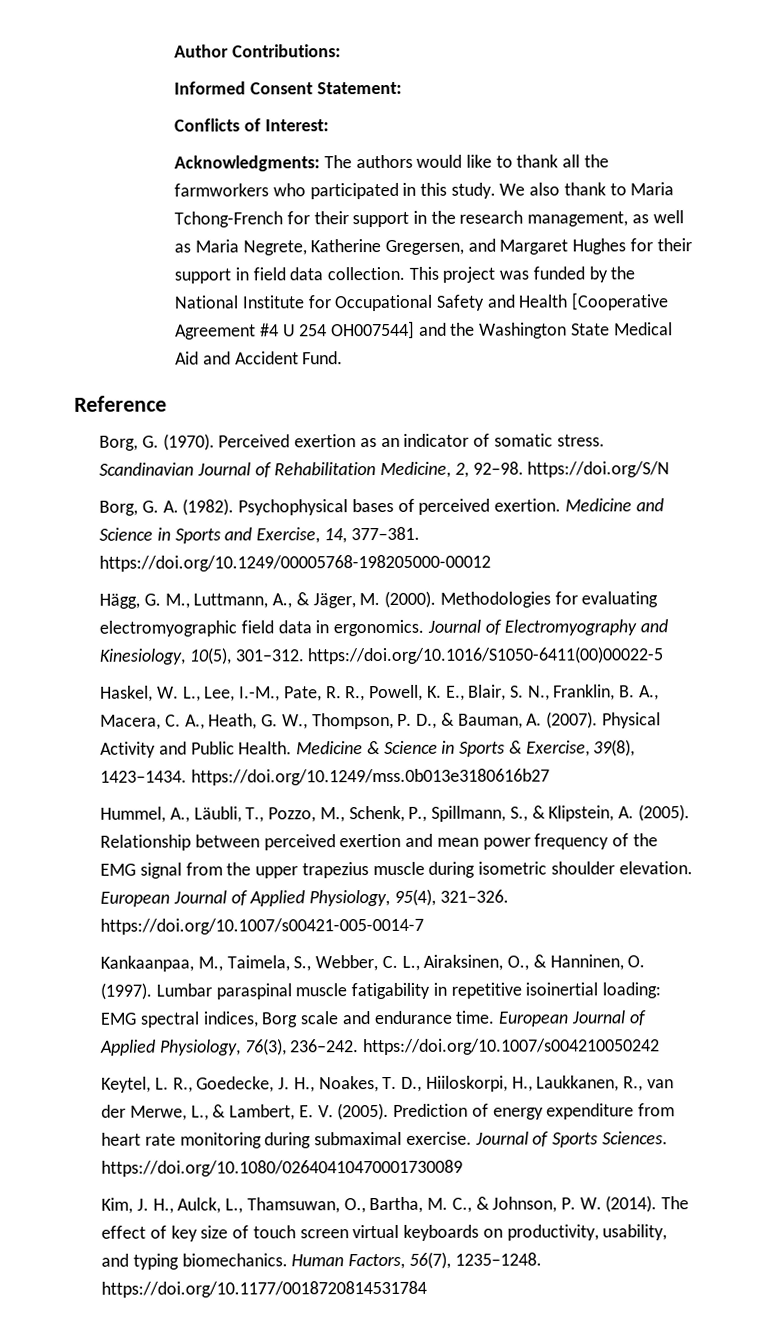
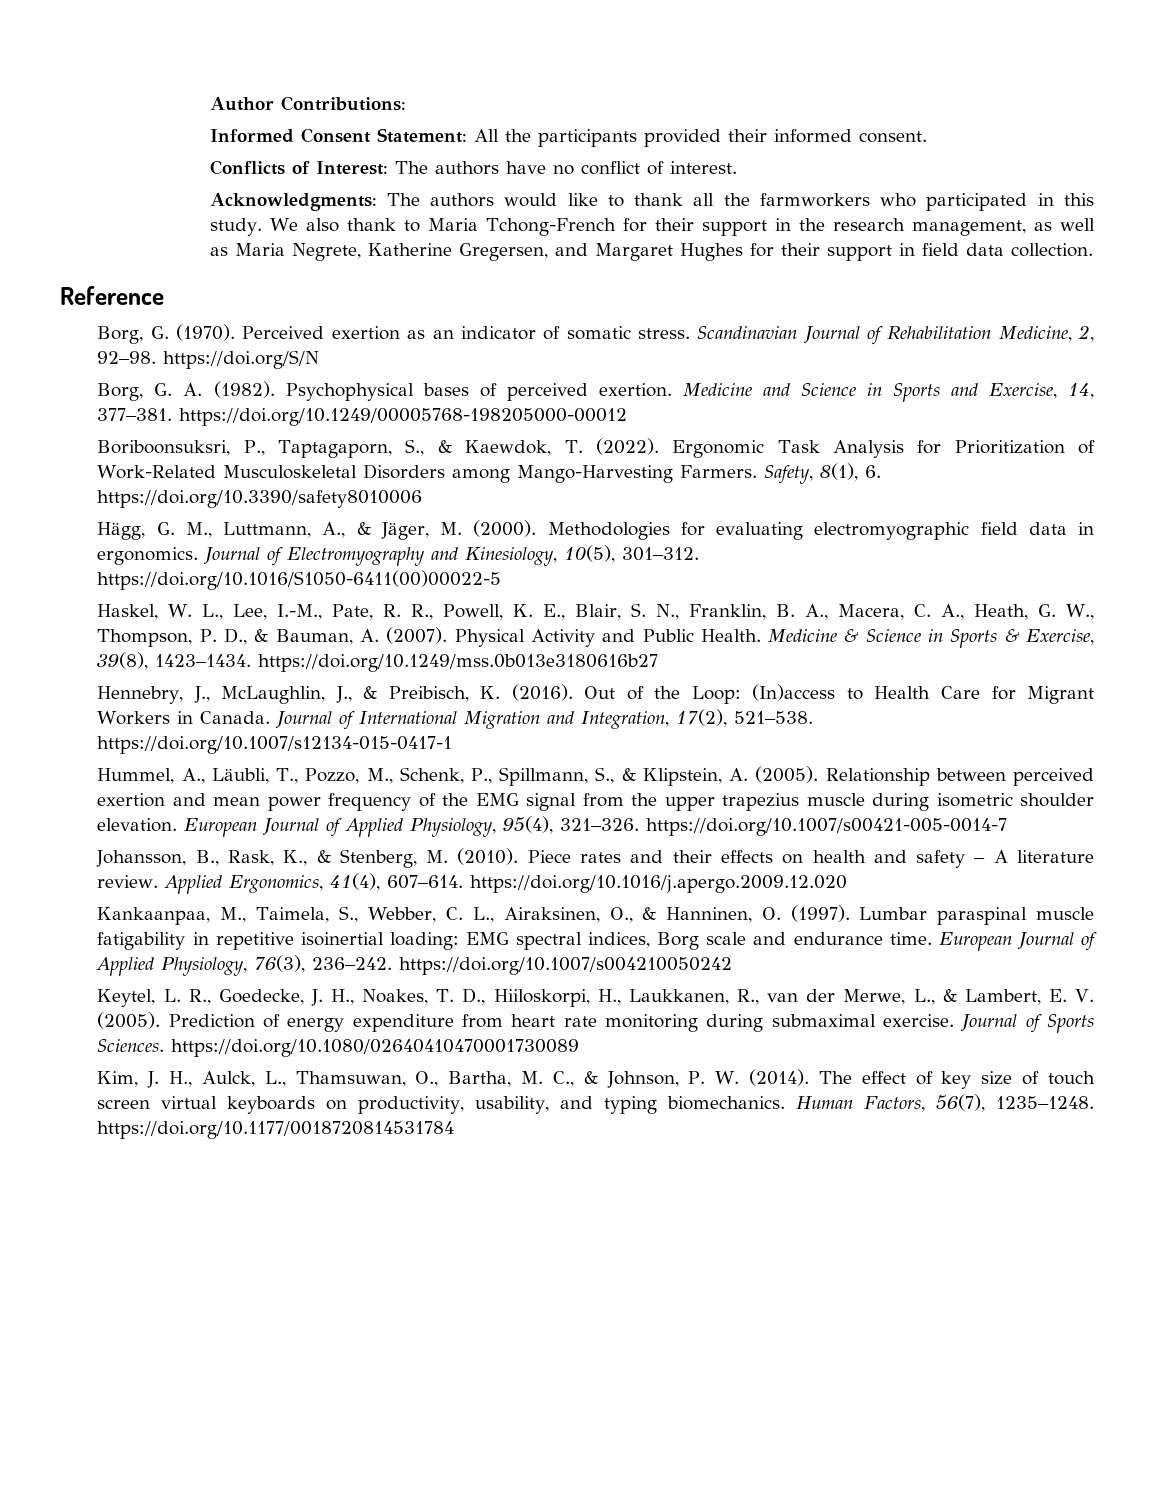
- Informed Consent Statement:
- Conflicts of Interest:
+ Informed Consent Statement: All the participants provided their informed consent.
+ Conflicts of Interest: The authors have no conflict of interest.
- This project was funded by the National Institute for Occupational Safety and Health [Cooperative Agreement #4 U 254 OH007544] and the Washington State Medical Aid and Accident Fund.
+ Boriboonsuksri, P., Taptagaporn, S., & Kaewdok, T. (2022). Ergonomic Task Analysis for Prioritization of Work-Related Musculoskeletal Disorders among Mango-Harvesting Farmers. Safety, 8(1), 6. https://doi.org/10.3390/safety8010006
+ Hennebry, J., McLaughlin, J., & Preibisch, K. (2016). Out of the Loop: (In)access to Health Care for Migrant Workers in Canada. Journal of International Migration and Integration, 17(2), 521–538. https://doi.org/10.1007/s12134-015-0417-1
+ Johansson, B., Rask, K., & Stenberg, M. (2010). Piece rates and their effects on health and safety – A literature review. Applied Ergonomics, 41(4), 607–614. https://doi.org/10.1016/j.apergo.2009.12.020

